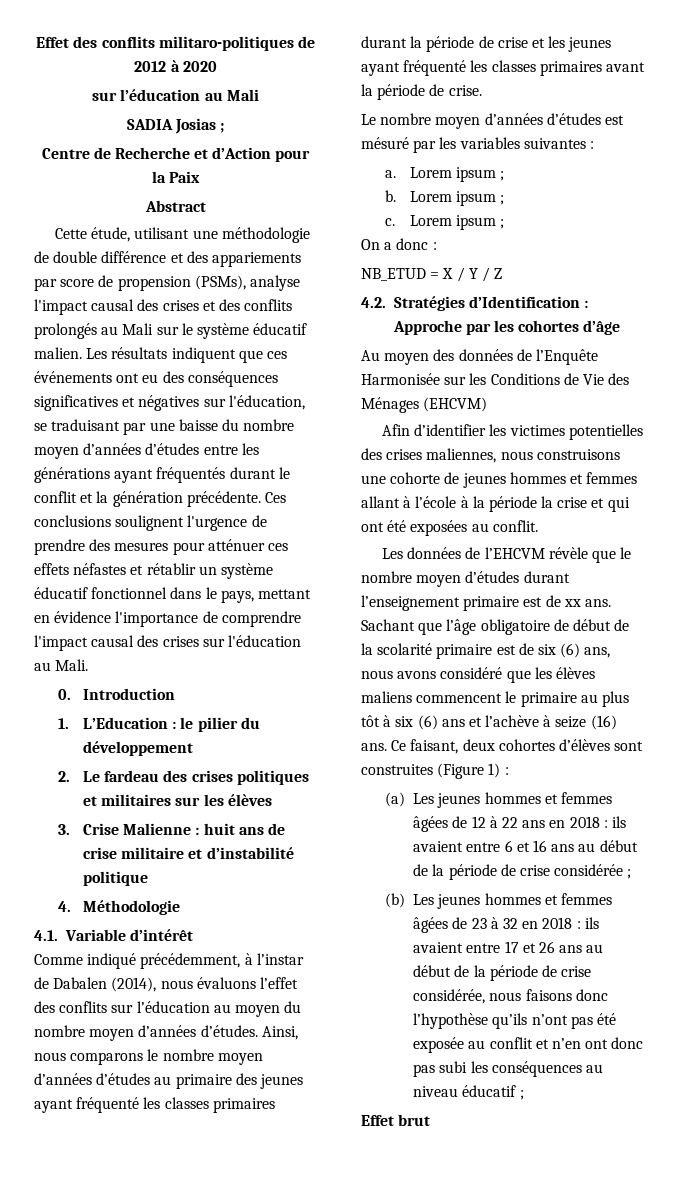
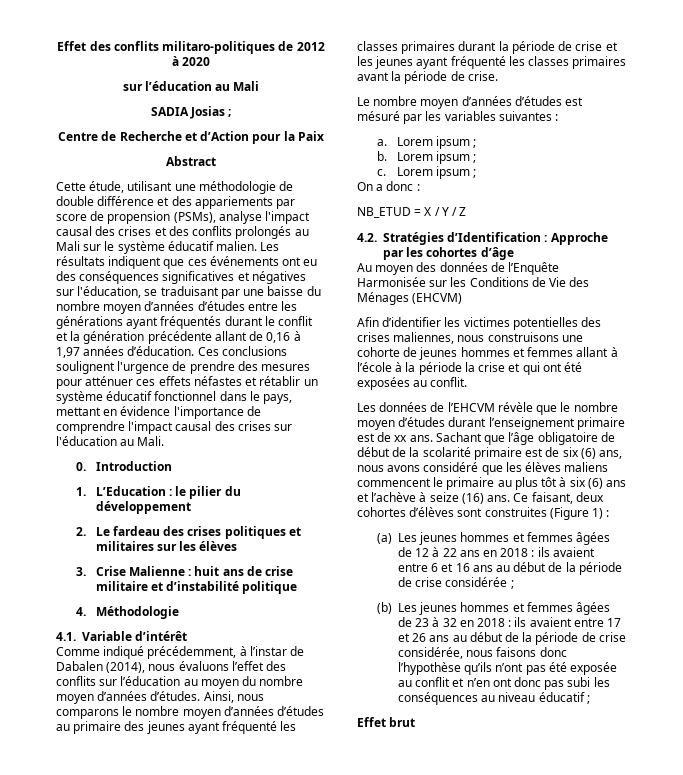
- Les résultats indiquent que ces événements ont eu des conséquences significatives et négatives sur l'éducation, se traduisant par une baisse du nombre moyen d’années d’études entre les générations ayant fréquentés durant le conflit et la génération précédente.
+ Les résultats indiquent que ces événements ont eu des conséquences significatives et négatives sur l'éducation, se traduisant par une baisse du nombre moyen d’années d’études entre les générations ayant fréquentés durant le conflit et la génération précédente allant de 0,16 à 1,97 années d’éducation.

